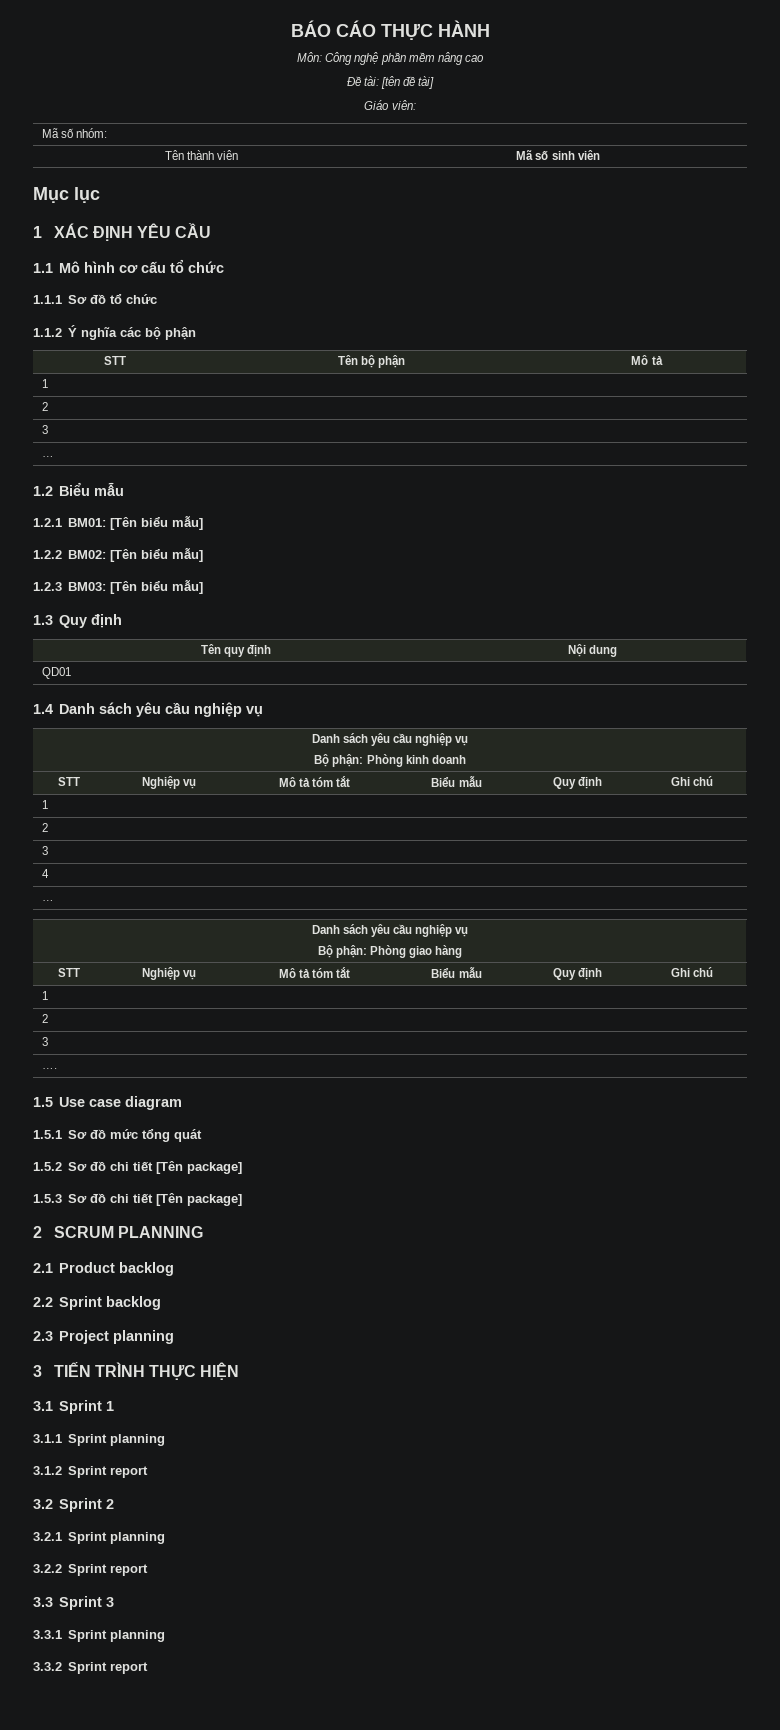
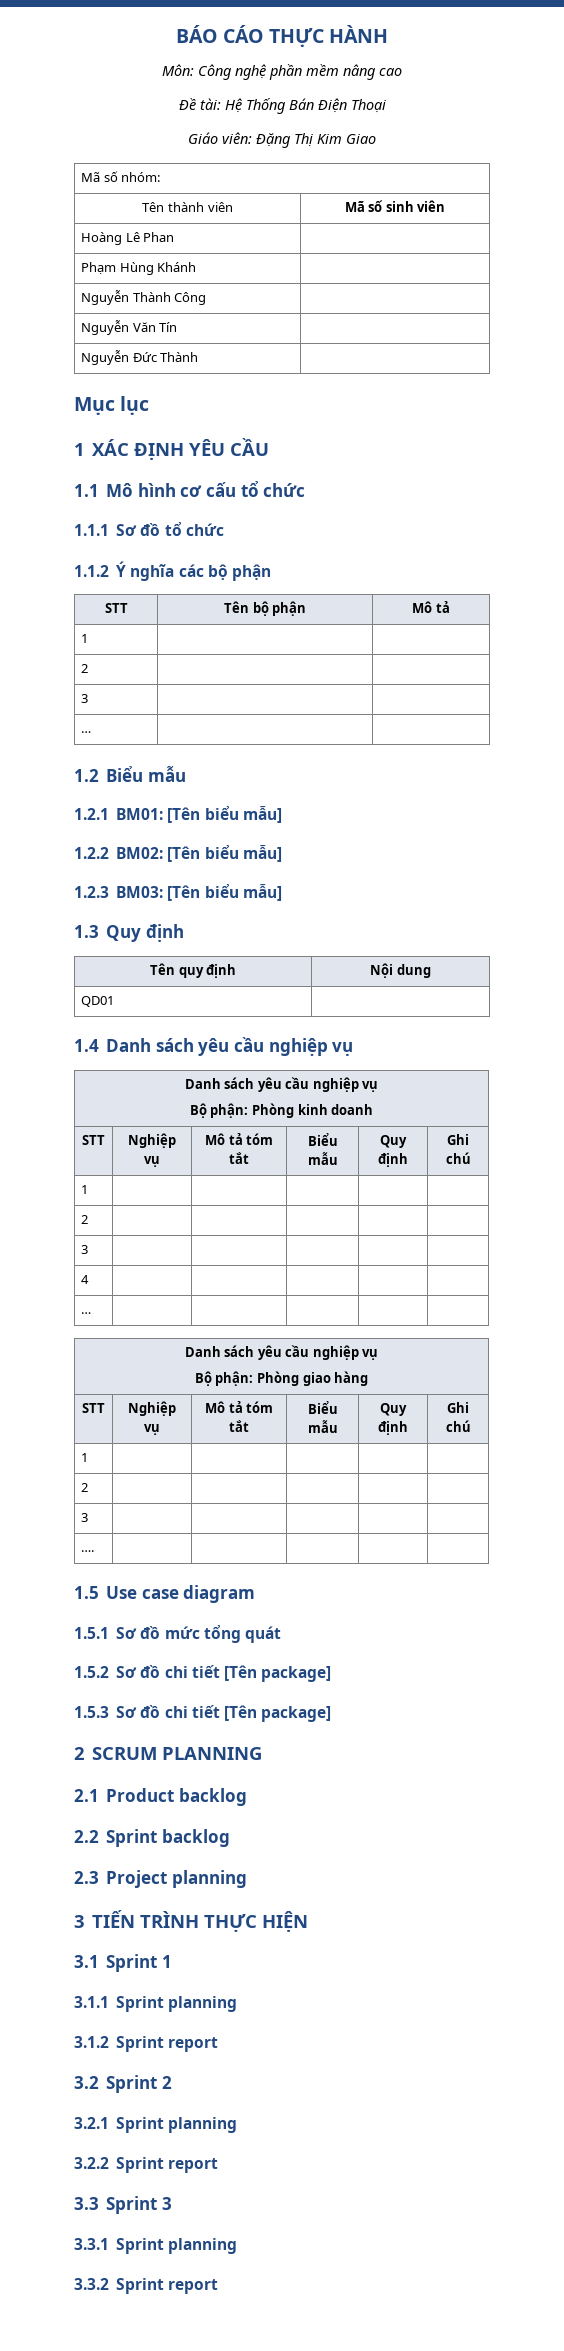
- Đề tài: [tên đề tài]
- Giáo viên:
+ Đề tài: Hệ Thống Bán Điện Thoại
+ Giáo viên: Đặng Thị Kim Giao
+ Hoàng Lê Phan |
+ Phạm Hùng Khánh |
+ Nguyễn Thành Công |
+ Nguyễn Văn Tín |
+ Nguyễn Đức Thành |

